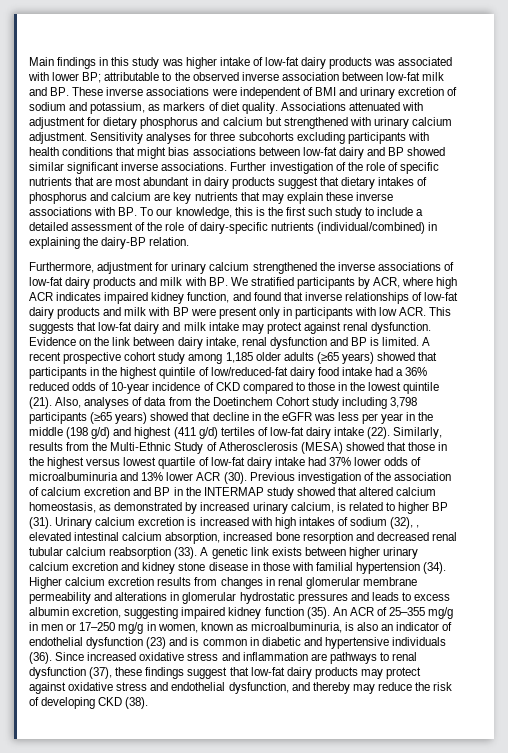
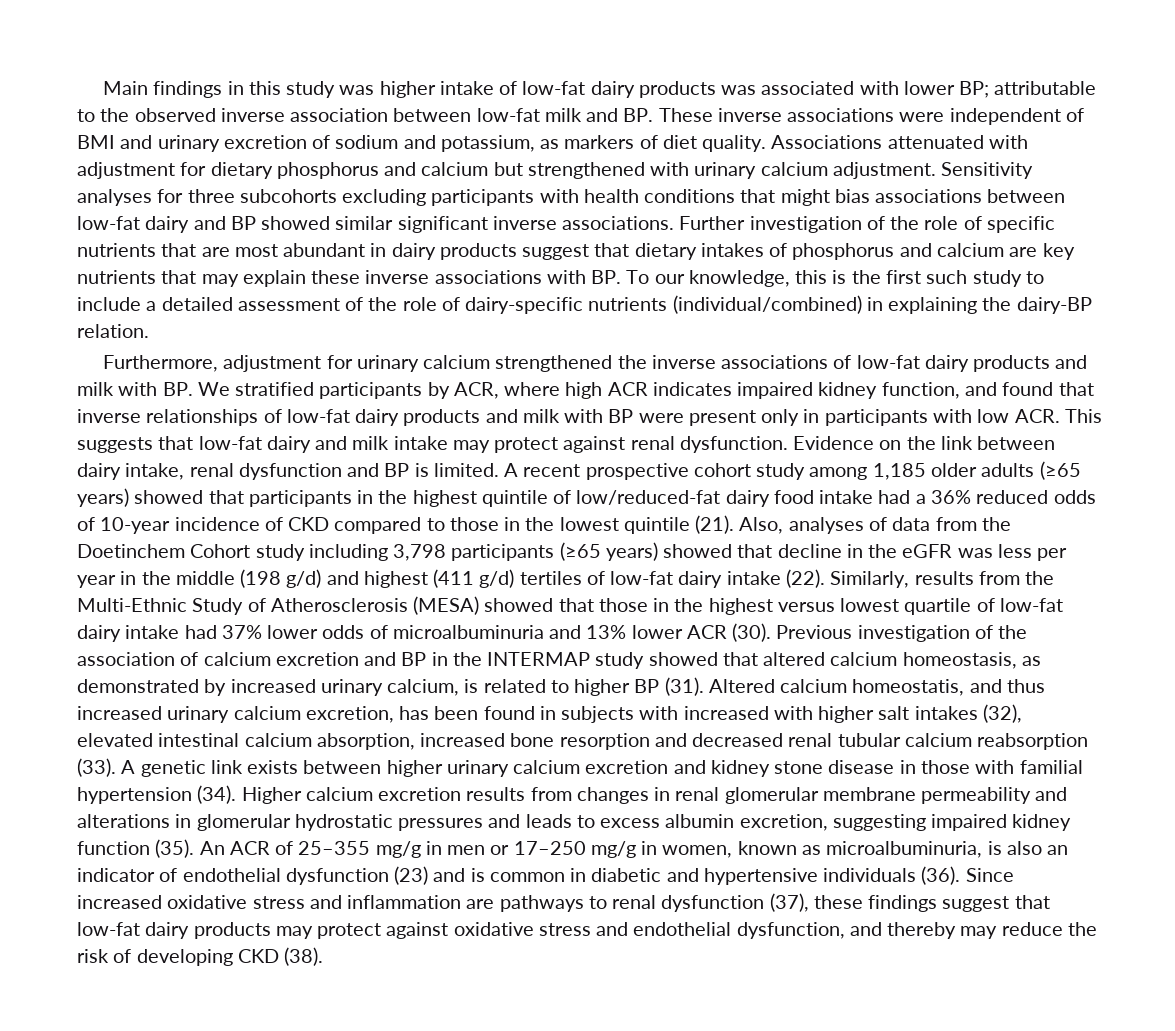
- Urinary calcium excretion is increased with high intakes of sodium (32), , elevated intestinal calcium absorption, increased bone resorption and decreased renal tubular calcium reabsorption (33).
+ Altered calcium homeostatis, and thus increased urinary calcium excretion, has been found in subjects with increased with higher salt intakes (32), elevated intestinal calcium absorption, increased bone resorption and decreased renal tubular calcium reabsorption (33).

